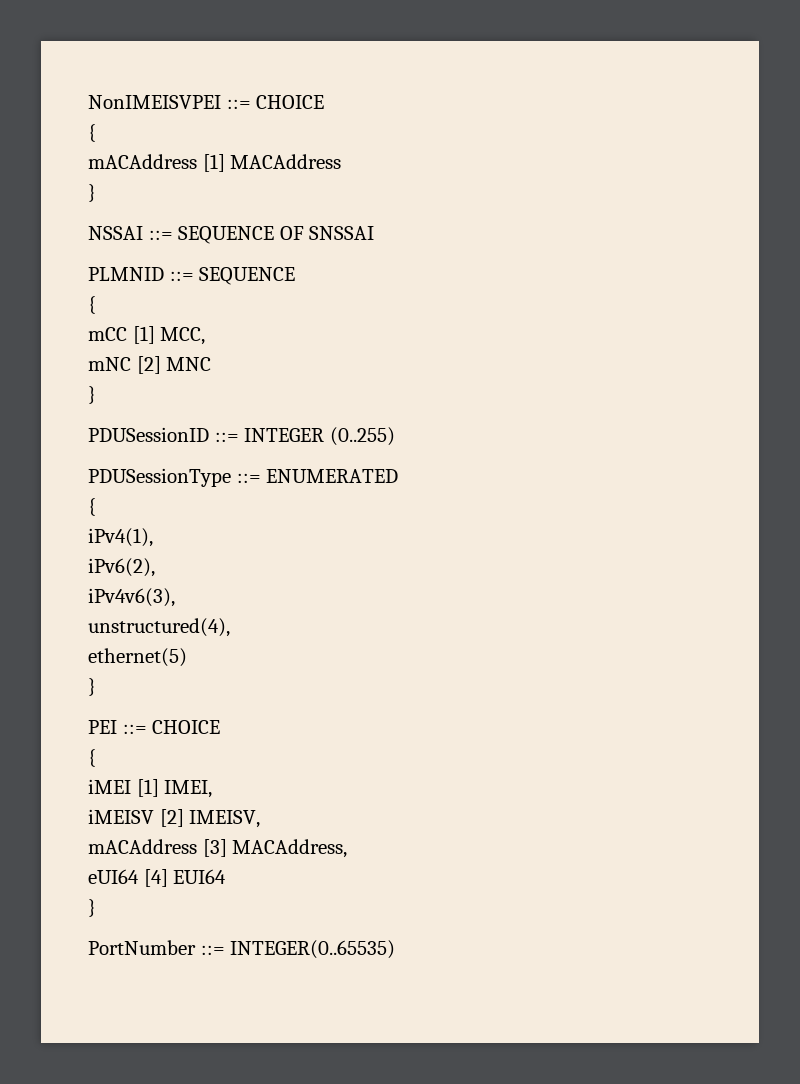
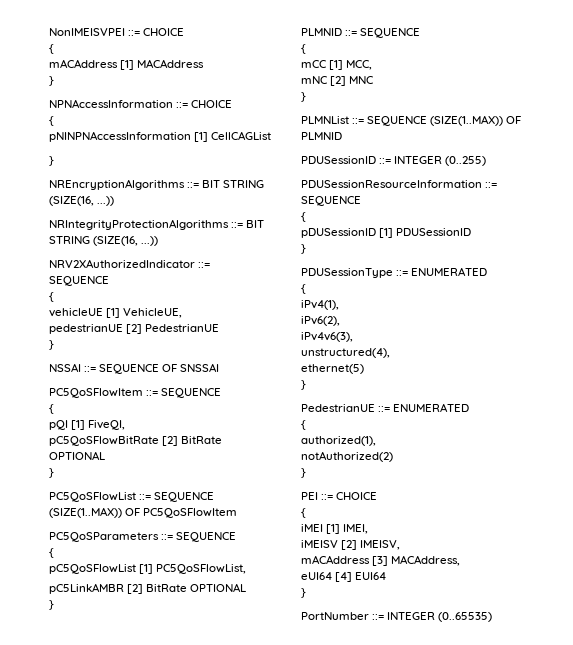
+ NPNAccessInformation ::= CHOICE
+ {
+ pNINPNAccessInformation [1] CellCAGList
+ }
+ NREncryptionAlgorithms ::= BIT STRING (SIZE(16, ...))
+ NRIntegrityProtectionAlgorithms ::= BIT STRING (SIZE(16, ...))
+ NRV2XAuthorizedIndicator ::= SEQUENCE
+ {
+ vehicleUE [1] VehicleUE,
+ pedestrianUE [2] PedestrianUE
+ }
+ PC5QoSFlowItem ::= SEQUENCE
+ {
+ pQI [1] FiveQI,
+ pC5QoSFlowBitRate [2] BitRate OPTIONAL
+ }
+ PC5QoSFlowList ::= SEQUENCE (SIZE(1..MAX)) OF PC5QoSFlowItem
+ PC5QoSParameters ::= SEQUENCE
+ {
+ pC5QoSFlowList [1] PC5QoSFlowList,
+ pC5LinkAMBR [2] BitRate OPTIONAL
+ }
+ PLMNList ::= SEQUENCE (SIZE(1..MAX)) OF PLMNID
  PDUSessionID ::= INTEGER (0..255)
+ PDUSessionResourceInformation ::= SEQUENCE
+ {
+ pDUSessionID [1] PDUSessionID
+ }
+ PedestrianUE ::= ENUMERATED
+ {
+ authorized(1),
+ notAuthorized(2)
+ }
- PortNumber ::= INTEGER(0..65535)
+ PortNumber ::= INTEGER (0..65535)

